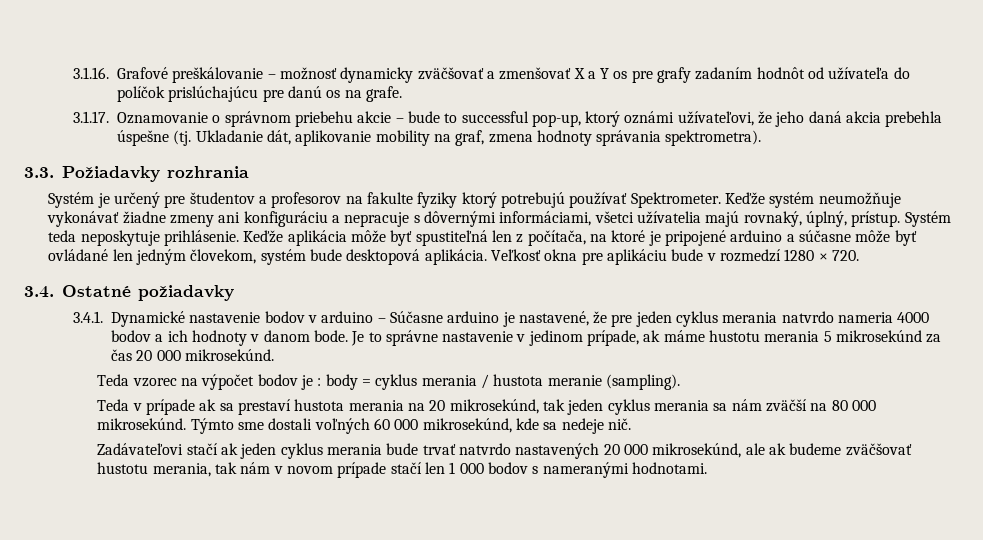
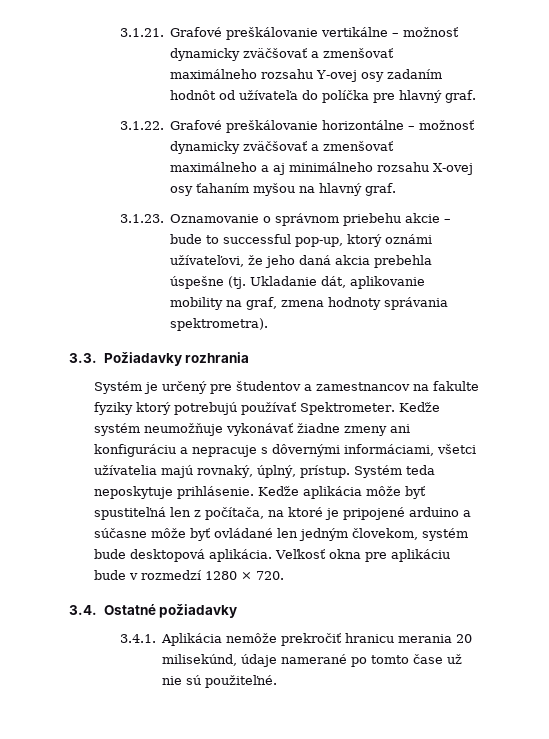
- 3.1.16. Grafové preškálovanie – možnosť dynamicky zväčšovať a zmenšovať X a Y os pre grafy zadaním hodnôt od užívateľa do políčok prislúchajúcu pre danú os na grafe.
- 3.1.17. Oznamovanie o správnom priebehu akcie – bude to successful pop-up, ktorý oznámi užívateľovi, že jeho daná akcia prebehla úspešne (tj.
+ 3.1.21. Grafové preškálovanie vertikálne – možnosť dynamicky zväčšovať a zmenšovať maximálneho rozsahu Y-ovej osy zadaním hodnôt od užívateľa do políčka pre hlavný graf.
+ 3.1.22. Grafové preškálovanie horizontálne – možnosť dynamicky zväčšovať a zmenšovať maximálneho a aj minimálneho rozsahu X-ovej osy ťahaním myšou na hlavný graf.
+ 3.1.23. Oznamovanie o správnom priebehu akcie – bude to successful pop-up, ktorý oznámi užívateľovi, že jeho daná akcia prebehla úspešne (tj.
- Systém je určený pre študentov a profesorov na fakulte fyziky ktorý potrebujú používať Spektrometer.
+ Systém je určený pre študentov a zamestnancov na fakulte fyziky ktorý potrebujú používať Spektrometer.
- 3.4.1. Dynamické nastavenie bodov v arduino – Súčasne arduino je nastavené, že pre jeden cyklus merania natvrdo nameria 4000 bodov a ich hodnoty v danom bode. Je to správne nastavenie v jedinom prípade, ak máme hustotu merania 5 mikrosekúnd za čas 20 000 mikrosekúnd.
- Teda vzorec na výpočet bodov je : body = cyklus merania / hustota meranie (sampling).
- Teda v prípade ak sa prestaví hustota merania na 20 mikrosekúnd, tak jeden cyklus merania sa nám zväčší na 80 000 mikrosekúnd. Týmto sme dostali voľných 60 000 mikrosekúnd, kde sa nedeje nič.
- Zadávateľovi stačí ak jeden cyklus merania bude trvať natvrdo nastavených 20 000 mikrosekúnd, ale ak budeme zväčšovať hustotu merania, tak nám v novom prípade stačí len 1 000 bodov s nameranými hodnotami.
+ 3.4.1. Aplikácia nemôže prekročiť hranicu merania 20 milisekúnd, údaje namerané po tomto čase už nie sú použiteľné.

